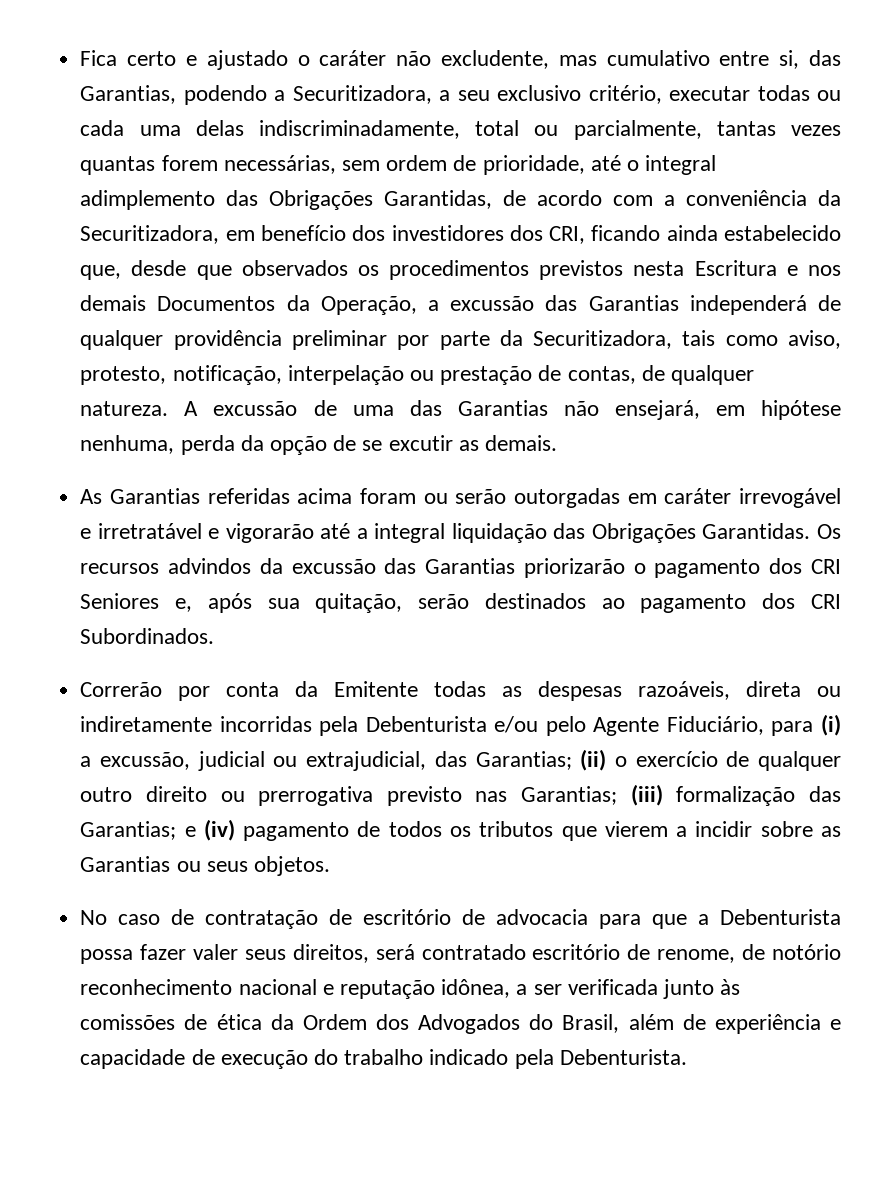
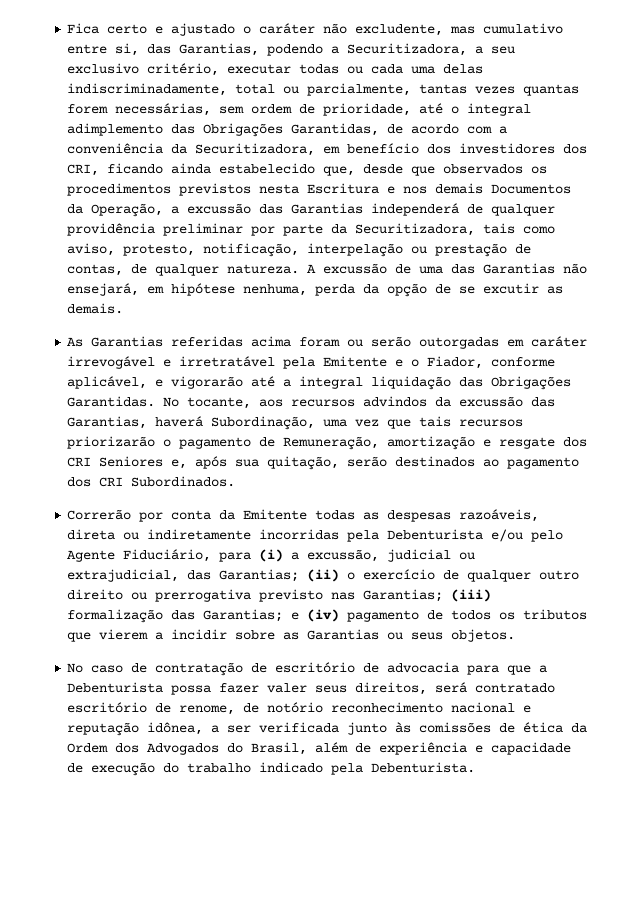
- As Garantias referidas acima foram ou serão outorgadas em caráter irrevogável e irretratável e vigorarão até a integral liquidação das Obrigações Garantidas.
+ As Garantias referidas acima foram ou serão outorgadas em caráter irrevogável e irretratável pela Emitente e o Fiador, conforme aplicável, e vigorarão até a integral liquidação das Obrigações Garantidas.
- Os recursos advindos da excussão das Garantias priorizarão o pagamento dos CRI Seniores e, após sua quitação, serão destinados ao pagamento dos CRI Subordinados.
+ No tocante, aos recursos advindos da excussão das Garantias, haverá Subordinação, uma vez que tais recursos priorizarão o pagamento de Remuneração, amortização e resgate dos CRI Seniores e, após sua quitação, serão destinados ao pagamento dos CRI Subordinados.

